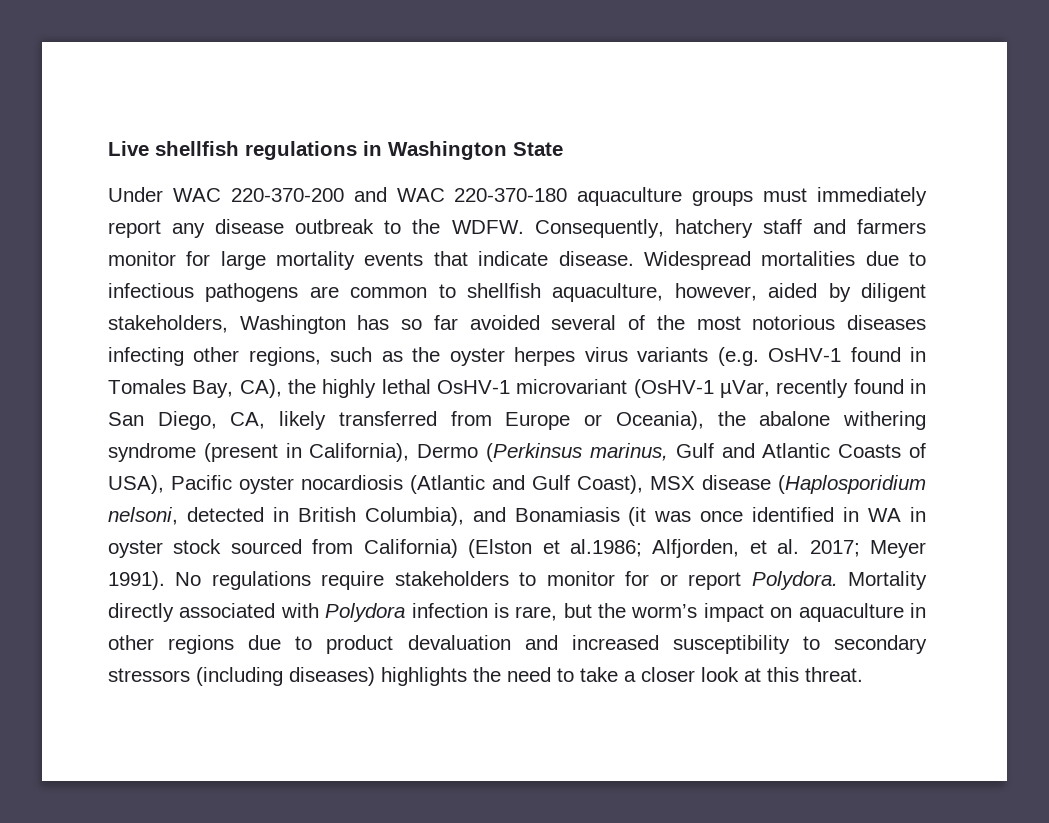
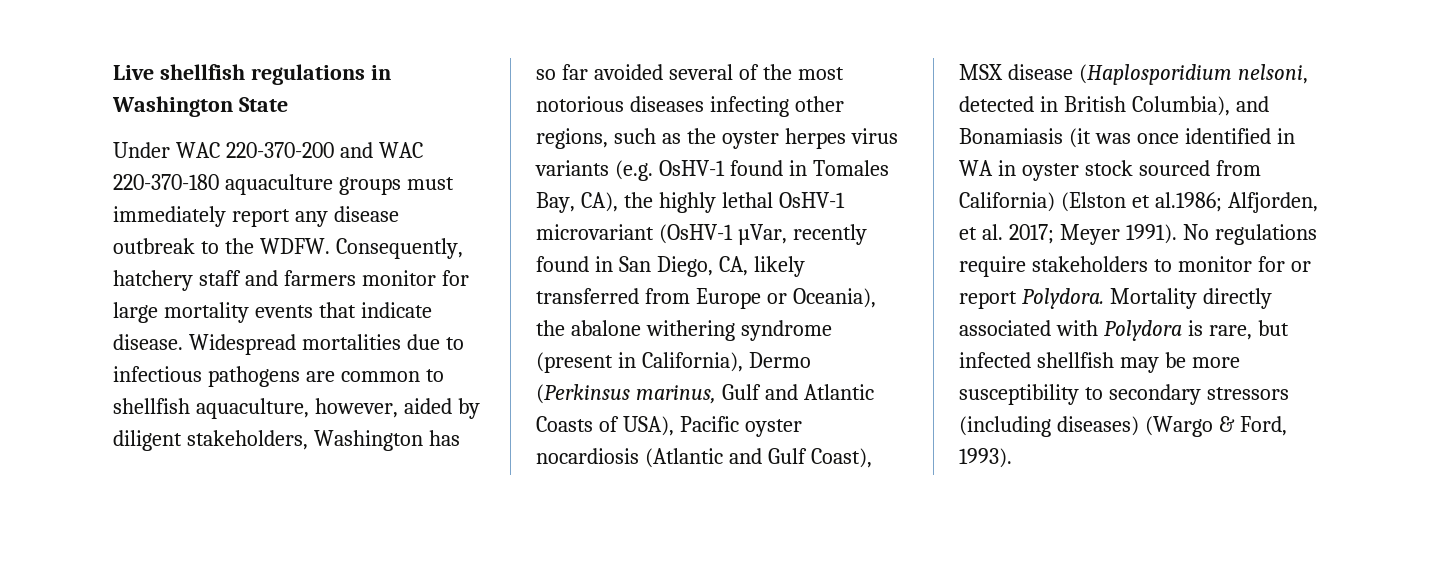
- Mortality directly associated with Polydora infection is rare, but the worm’s impact on aquaculture in other regions due to product devaluation and increased susceptibility to secondary stressors (including diseases) highlights the need to take a closer look at this threat.
+ Mortality directly associated with Polydora is rare, but infected shellfish may be more susceptibility to secondary stressors (including diseases) (Wargo & Ford, 1993).

